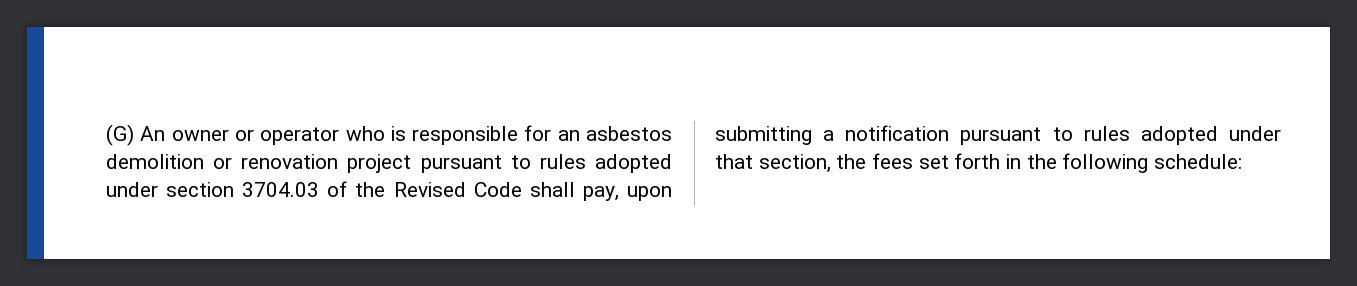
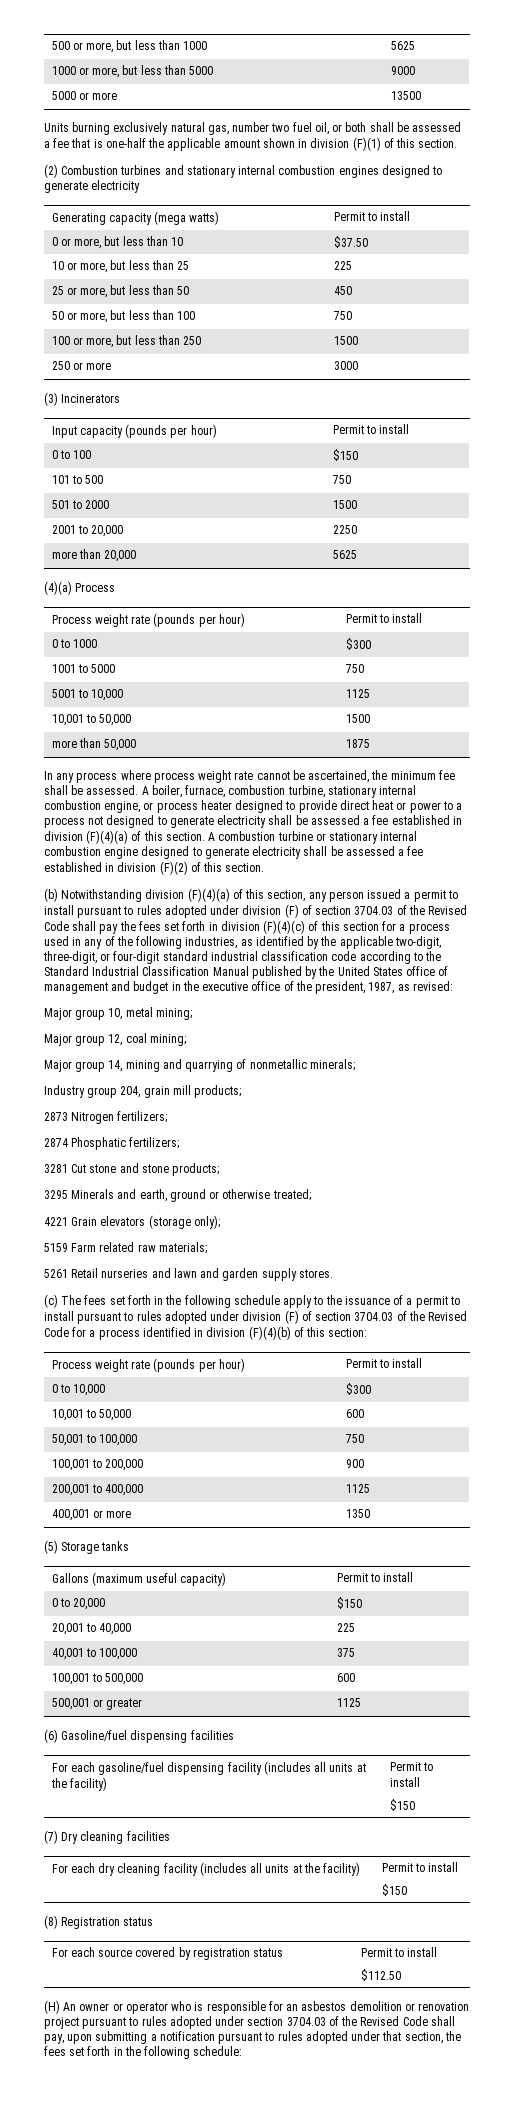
- (G) An owner or operator who is responsible for an asbestos demolition or renovation project pursuant to rules adopted under section 3704.03 of the Revised Code shall pay, upon submitting a notification pursuant to rules adopted under that section, the fees set forth in the following schedule:
+ 500 or more, but less than 1000 | 5625
+ 1000 or more, but less than 5000 | 9000
+ 5000 or more | 13500
+ Units burning exclusively natural gas, number two fuel oil, or both shall be assessed a fee that is one-half the applicable amount shown in division (F)(1) of this section.
+ (2) Combustion turbines and stationary internal combustion engines designed to generate electricity
+ Generating capacity (mega watts) | Permit to install
+ 0 or more, but less than 10 | $37.50
+ 10 or more, but less than 25 | 225
+ 25 or more, but less than 50 | 450
+ 50 or more, but less than 100 | 750
+ 100 or more, but less than 250 | 1500
+ 250 or more | 3000
+ (3) Incinerators
+ Input capacity (pounds per hour) | Permit to install
+ 0 to 100 | $150
+ 101 to 500 | 750
+ 501 to 2000 | 1500
+ 2001 to 20,000 | 2250
+ more than 20,000 | 5625
+ (4)(a) Process
+ Process weight rate (pounds per hour) | Permit to install
+ 0 to 1000 | $300
+ 1001 to 5000 | 750
+ 5001 to 10,000 | 1125
+ 10,001 to 50,000 | 1500
+ more than 50,000 | 1875
+ In any process where process weight rate cannot be ascertained, the minimum fee shall be assessed. A boiler, furnace, combustion turbine, stationary internal combustion engine, or process heater designed to provide direct heat or power to a process not designed to generate electricity shall be assessed a fee established in division (F)(4)(a) of this section. A combustion turbine or stationary internal combustion engine designed to generate electricity shall be assessed a fee established in division (F)(2) of this section.
+ (b) Notwithstanding division (F)(4)(a) of this section, any person issued a permit to install pursuant to rules adopted under division (F) of section 3704.03 of the Revised Code shall pay the fees set forth in division (F)(4)(c) of this section for a process used in any of the following industries, as identified by the applicable two-digit, three-digit, or four-digit standard industrial classification code according to the Standard Industrial Classification Manual published by the United States office of management and budget in the executive office of the president, 1987, as revised:
+ Major group 10, metal mining;
+ Major group 12, coal mining;
+ Major group 14, mining and quarrying of nonmetallic minerals;
+ Industry group 204, grain mill products;
+ 2873 Nitrogen fertilizers;
+ 2874 Phosphatic fertilizers;
+ 3281 Cut stone and stone products;
+ 3295 Minerals and earth, ground or otherwise treated;
+ 4221 Grain elevators (storage only);
+ 5159 Farm related raw materials;
+ 5261 Retail nurseries and lawn and garden supply stores.
+ (c) The fees set forth in the following schedule apply to the issuance of a permit to install pursuant to rules adopted under division (F) of section 3704.03 of the Revised Code for a process identified in division (F)(4)(b) of this section:
+ Process weight rate (pounds per hour) | Permit to install
+ 0 to 10,000 | $300
+ 10,001 to 50,000 | 600
+ 50,001 to 100,000 | 750
+ 100,001 to 200,000 | 900
+ 200,001 to 400,000 | 1125
+ 400,001 or more | 1350
+ (5) Storage tanks
+ Gallons (maximum useful capacity) | Permit to install
+ 0 to 20,000 | $150
+ 20,001 to 40,000 | 225
+ 40,001 to 100,000 | 375
+ 100,001 to 500,000 | 600
+ 500,001 or greater | 1125
+ (6) Gasoline/fuel dispensing facilities
+ For each gasoline/fuel dispensing facility (includes all units at the facility) | Permit to install
+ $150
+ (7) Dry cleaning facilities
+ For each dry cleaning facility (includes all units at the facility) | Permit to install
+ $150
+ (8) Registration status
+ For each source covered by registration status | Permit to install
+ $112.50
+ (H) An owner or operator who is responsible for an asbestos demolition or renovation project pursuant to rules adopted under section 3704.03 of the Revised Code shall pay, upon submitting a notification pursuant to rules adopted under that section, the fees set forth in the following schedule:

